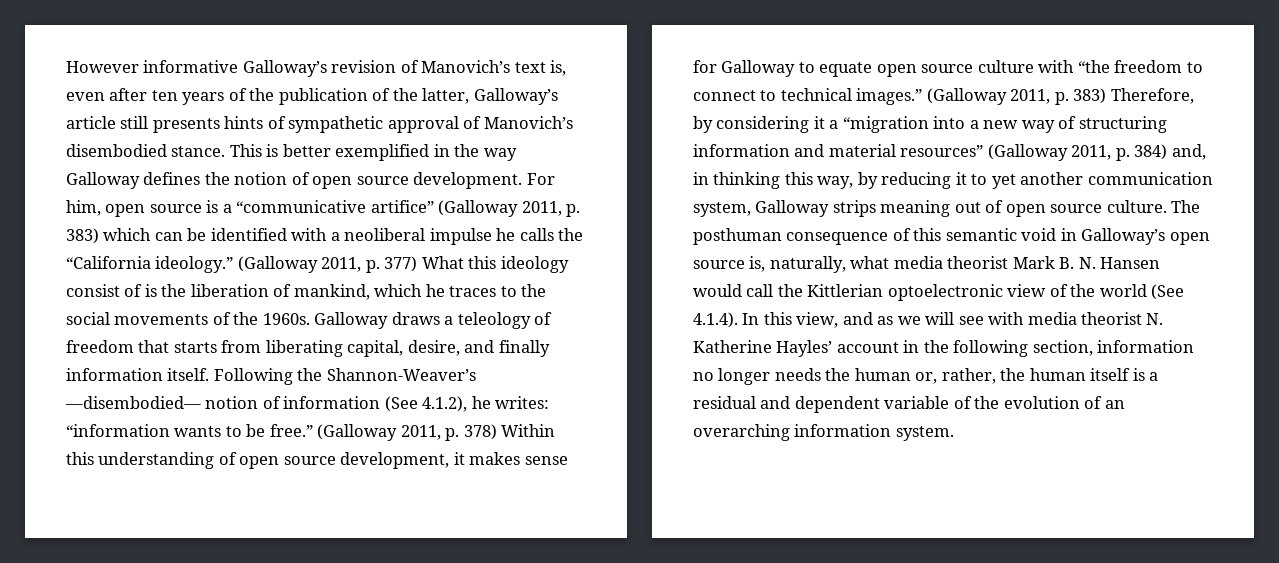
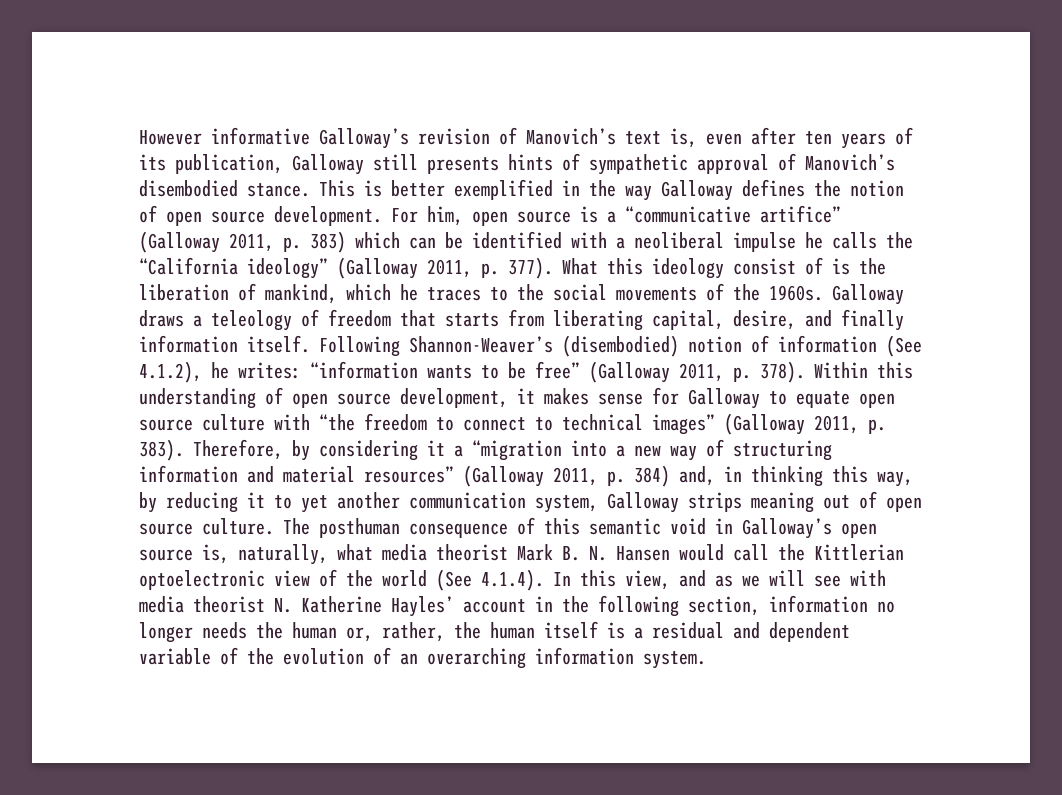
- However informative Galloway’s revision of Manovich’s text is, even after ten years of the publication of the latter, Galloway’s article still presents hints of sympathetic approval of Manovich’s disembodied stance.
+ However informative Galloway’s revision of Manovich’s text is, even after ten years of its publication, Galloway still presents hints of sympathetic approval of Manovich’s disembodied stance.
- For him, open source is a “communicative artifice” (Galloway 2011, p. 383) which can be identified with a neoliberal impulse he calls the “California ideology.” (Galloway 2011, p. 377) What this ideology consist of is the liberation of mankind, which he traces to the social movements of the 1960s.
+ For him, open source is a “communicative artifice” (Galloway 2011, p. 383) which can be identified with a neoliberal impulse he calls the “California ideology” (Galloway 2011, p. 377). What this ideology consist of is the liberation of mankind, which he traces to the social movements of the 1960s.
- Following the Shannon-Weaver’s —disembodied— notion of information (See 4.1.2), he writes:
+ Following Shannon-Weaver’s (disembodied) notion of information (See 4.1.2), he writes:
- “information wants to be free.” (Galloway 2011, p. 378) Within this understanding of open source development, it makes sense for Galloway to equate open source culture with “the freedom to connect to technical images.” (Galloway 2011, p. 383) Therefore, by considering it a “migration into a new way of structuring information and material resources” (Galloway 2011, p. 384) and, in thinking this way, by reducing it to yet another communication system, Galloway strips meaning out of open source culture.
+ “information wants to be free” (Galloway 2011, p. 378). Within this understanding of open source development, it makes sense for Galloway to equate open source culture with “the freedom to connect to technical images” (Galloway 2011, p. 383). Therefore, by considering it a “migration into a new way of structuring information and material resources” (Galloway 2011, p. 384) and, in thinking this way, by reducing it to yet another communication system, Galloway strips meaning out of open source culture.

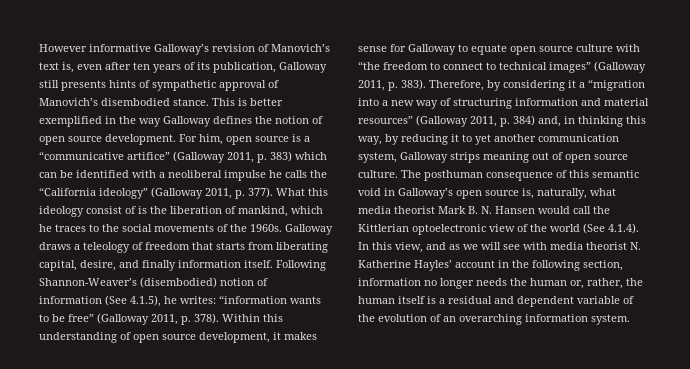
- Following Shannon-Weaver’s (disembodied) notion of information (See 4.1.2), he writes: “information wants to be free” (Galloway 2011, p. 378).
+ Following Shannon-Weaver’s (disembodied) notion of information (See 4.1.5), he writes: “information wants to be free” (Galloway 2011, p. 378).

